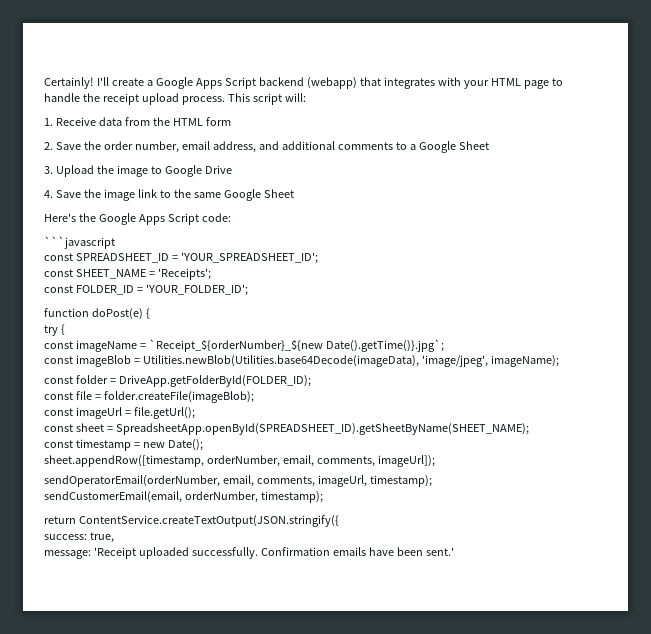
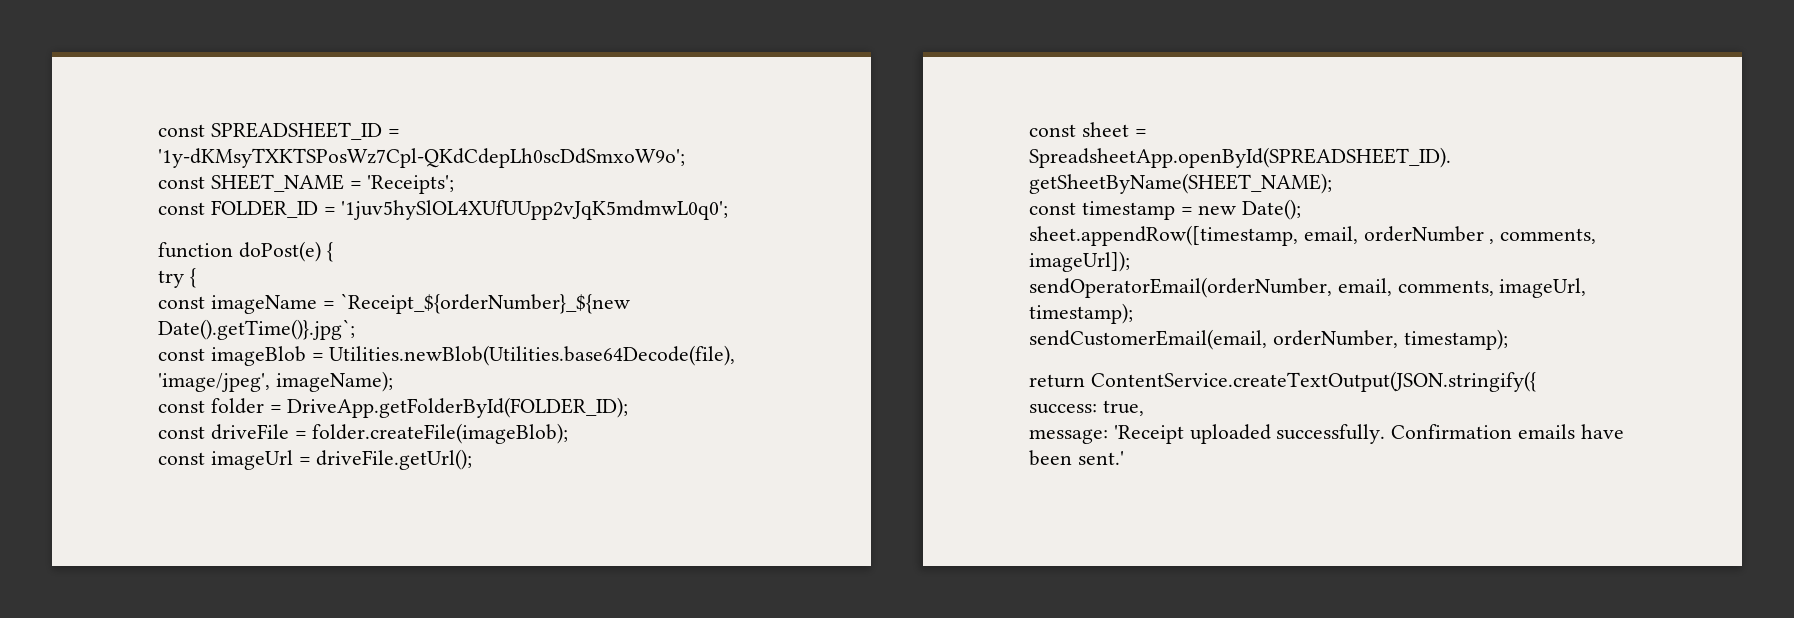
- Certainly! I'll create a Google Apps Script backend (webapp) that integrates with your HTML page to handle the receipt upload process. This script will:
- 1. Receive data from the HTML form
- 2. Save the order number, email address, and additional comments to a Google Sheet
- 3. Upload the image to Google Drive
- 4. Save the image link to the same Google Sheet
- Here's the Google Apps Script code:
- ```javascript
- const SPREADSHEET_ID = 'YOUR_SPREADSHEET_ID';
+ const SPREADSHEET_ID = '1y-dKMsyTXKTSPosWz7Cpl-QKdCdepLh0scDdSmxoW9o';
- const FOLDER_ID = 'YOUR_FOLDER_ID';
+ const FOLDER_ID = '1juv5hySlOL4XUfUUpp2vJqK5mdmwL0q0';
- const imageBlob = Utilities.newBlob(Utilities.base64Decode(imageData), 'image/jpeg', imageName);
+ const imageBlob = Utilities.newBlob(Utilities.base64Decode(file), 'image/jpeg', imageName);
- const file = folder.createFile(imageBlob);
+ const driveFile = folder.createFile(imageBlob);
- const imageUrl = file.getUrl();
+ const imageUrl = driveFile.getUrl();
- sheet.appendRow([timestamp, orderNumber, email, comments, imageUrl]);
+ sheet.appendRow([timestamp, email, orderNumber , comments, imageUrl]);

